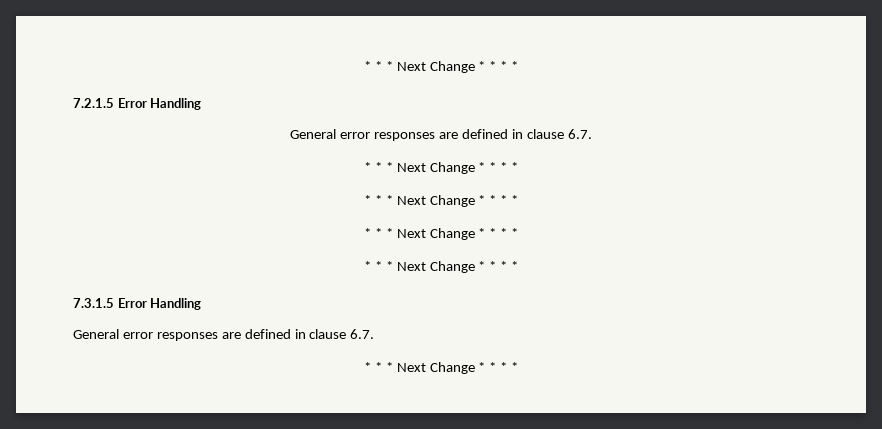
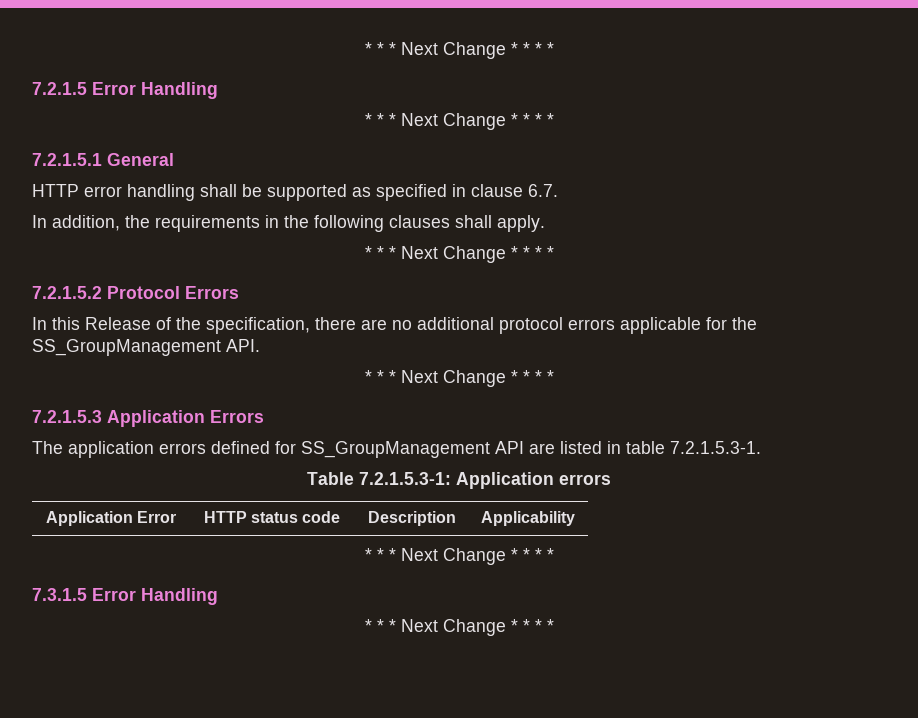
  7.2.1.5 Error Handling
- General error responses are defined in clause 6.7.
  * * * Next Change * * * *
+ 7.2.1.5.1 General
+ HTTP error handling shall be supported as specified in clause 6.7.
+ In addition, the requirements in the following clauses shall apply.
  * * * Next Change * * * *
+ 7.2.1.5.2 Protocol Errors
+ In this Release of the specification, there are no additional protocol errors applicable for the SS_GroupManagement API.
  * * * Next Change * * * *
+ 7.2.1.5.3 Application Errors
+ The application errors defined for SS_GroupManagement API are listed in table 7.2.1.5.3-1.
+ Table 7.2.1.5.3-1: Application errors
+ Application Error | HTTP status code | Description | Applicability
  7.3.1.5 Error Handling
- General error responses are defined in clause 6.7.

